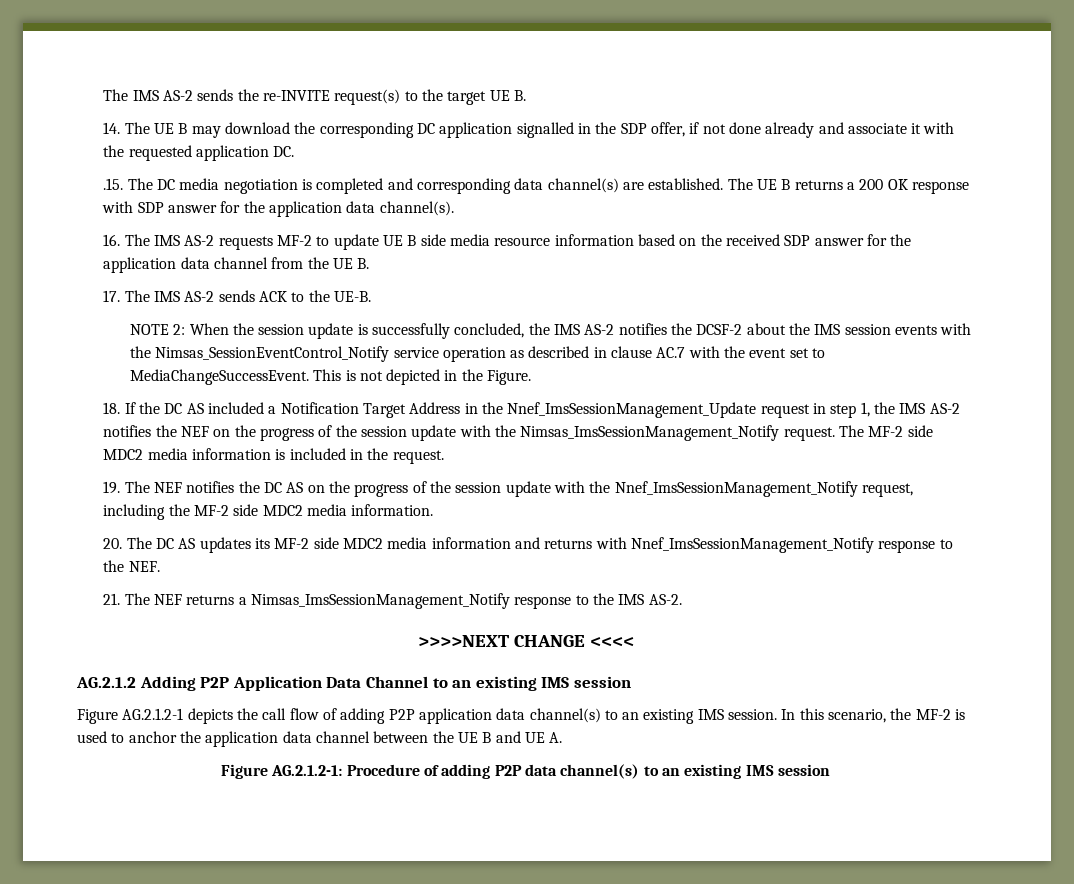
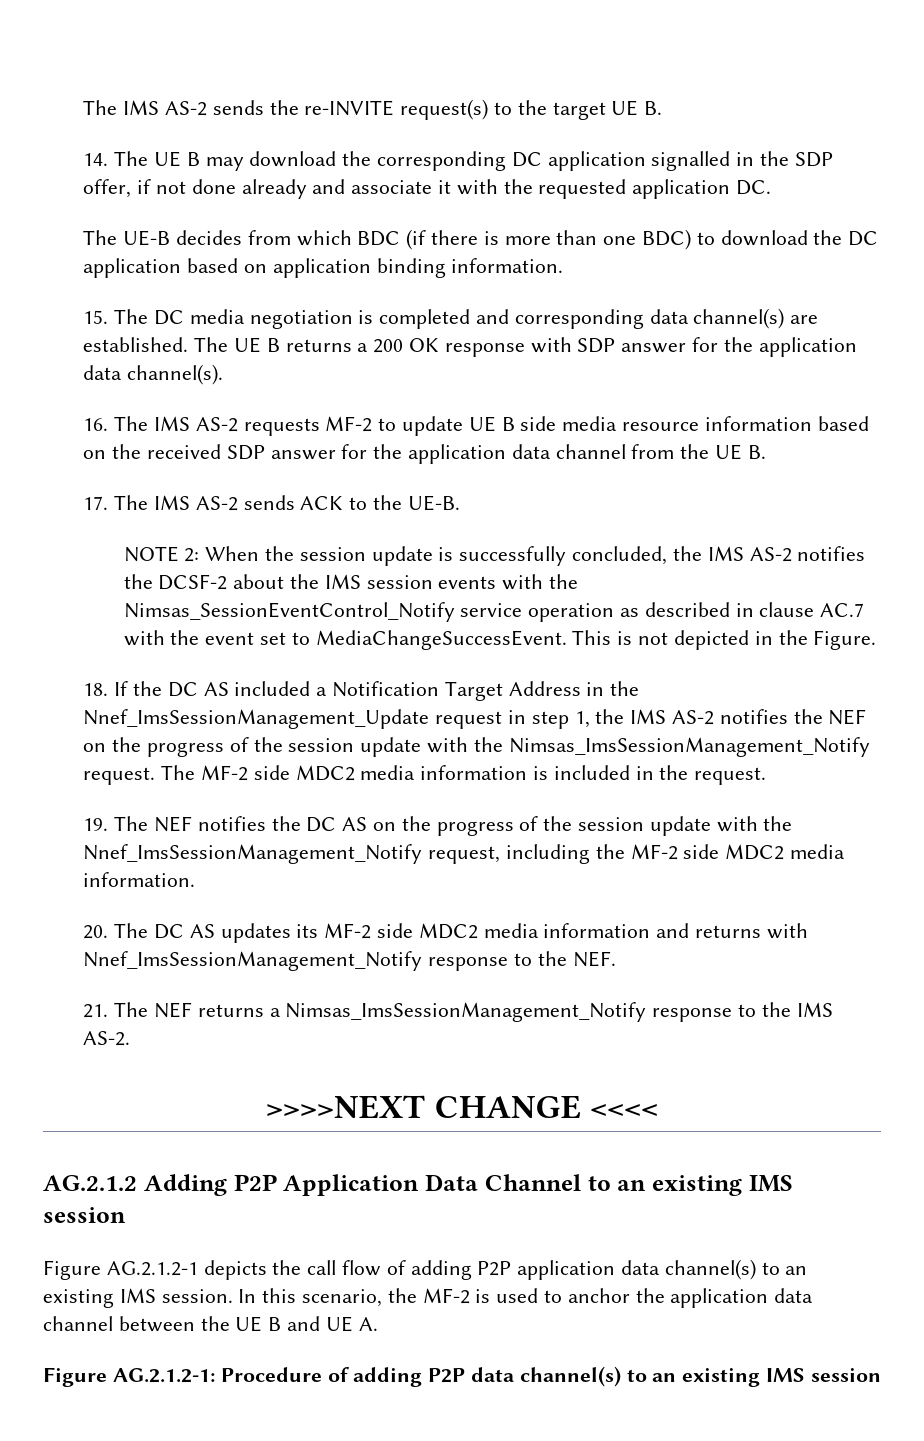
- .15. The DC media negotiation is completed and corresponding data channel(s) are established.
+ The UE-B decides from which BDC (if there is more than one BDC) to download the DC application based on application binding information.
+ 15. The DC media negotiation is completed and corresponding data channel(s) are established.

